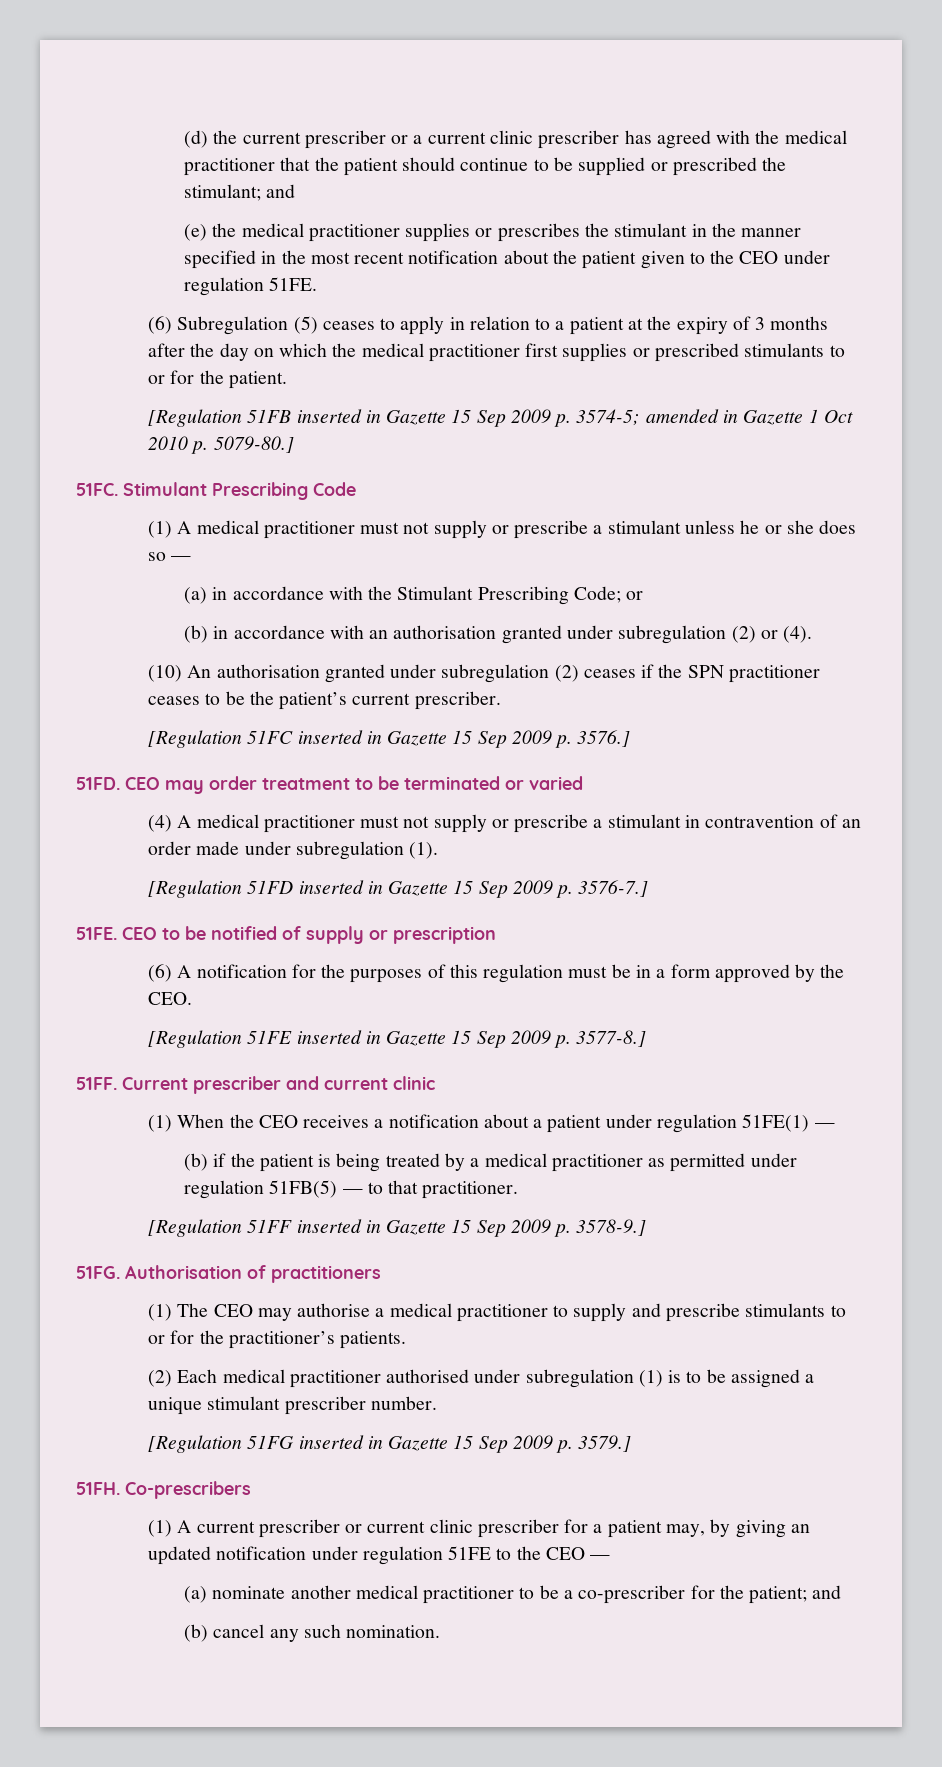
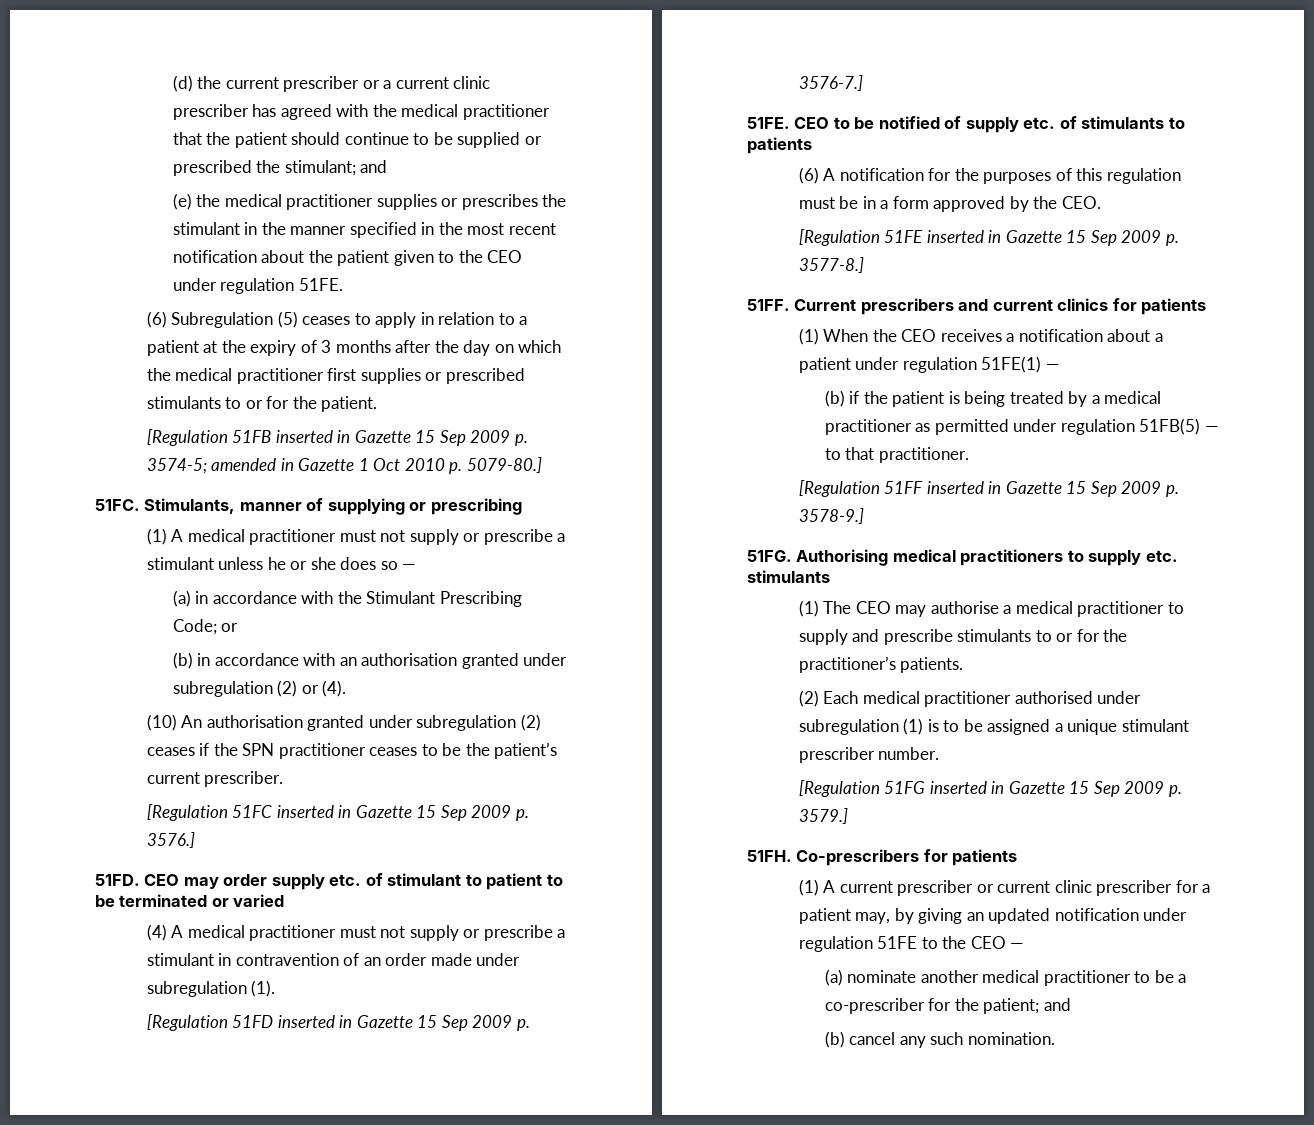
- Stimulant Prescribing Code
+ Stimulants, manner of supplying or prescribing
- CEO may order treatment to be terminated or varied
+ CEO may order supply etc. of stimulant to patient to be terminated or varied
- CEO to be notified of supply or prescription
+ CEO to be notified of supply etc. of stimulants to patients
- Current prescriber and current clinic
+ Current prescribers and current clinics for patients
- Authorisation of practitioners
+ Authorising medical practitioners to supply etc. stimulants
- Co-prescribers
+ Co-prescribers for patients

